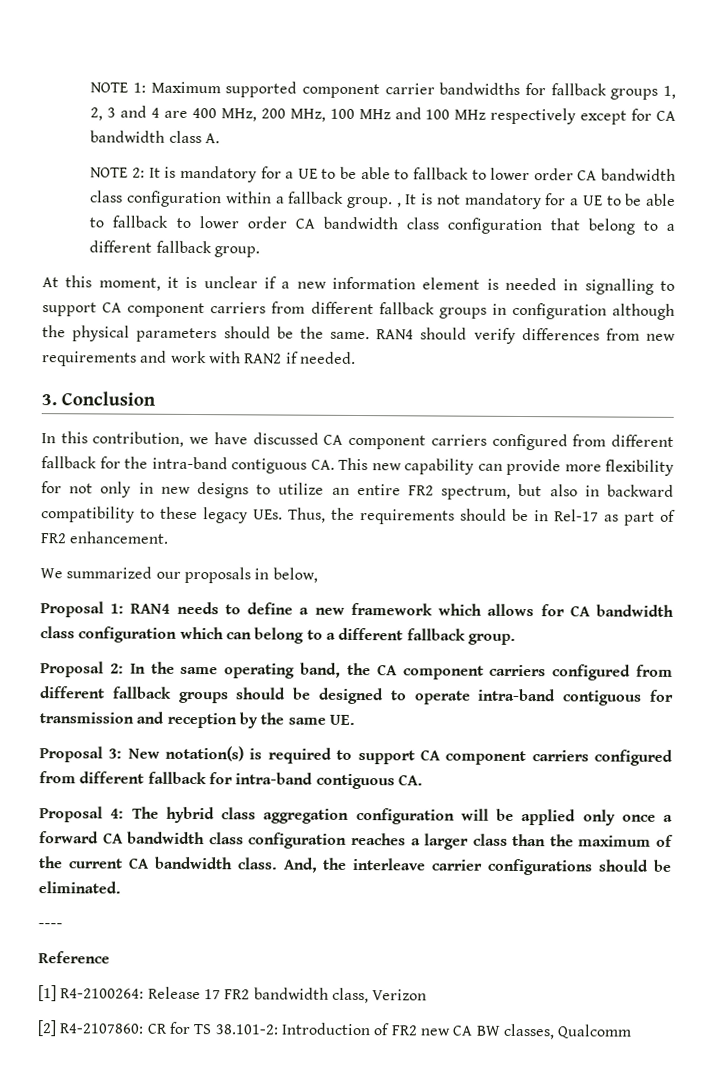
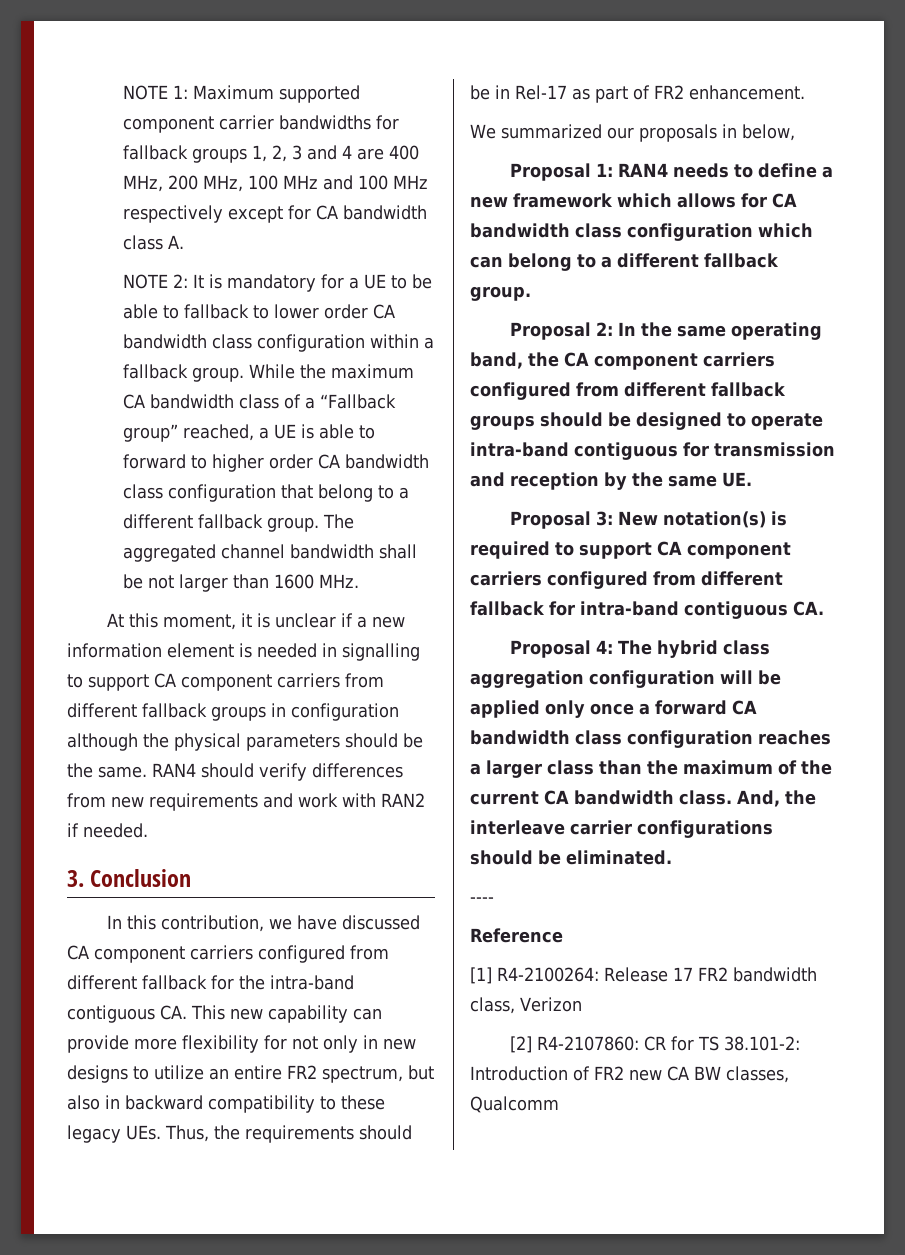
- NOTE 2: It is mandatory for a UE to be able to fallback to lower order CA bandwidth class configuration within a fallback group. , It is not mandatory for a UE to be able to fallback to lower order CA bandwidth class configuration that belong to a different fallback group.
+ NOTE 2: It is mandatory for a UE to be able to fallback to lower order CA bandwidth class configuration within a fallback group. While the maximum CA bandwidth class of a “Fallback group” reached, a UE is able to forward to higher order CA bandwidth class configuration that belong to a different fallback group. The aggregated channel bandwidth shall be not larger than 1600 MHz.

